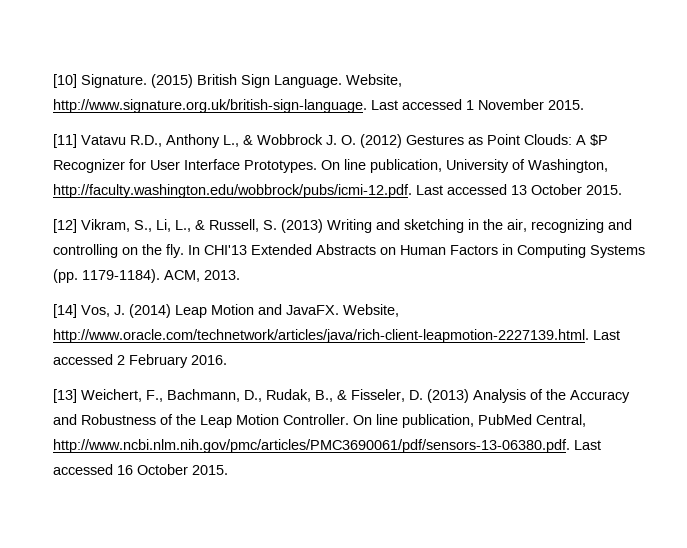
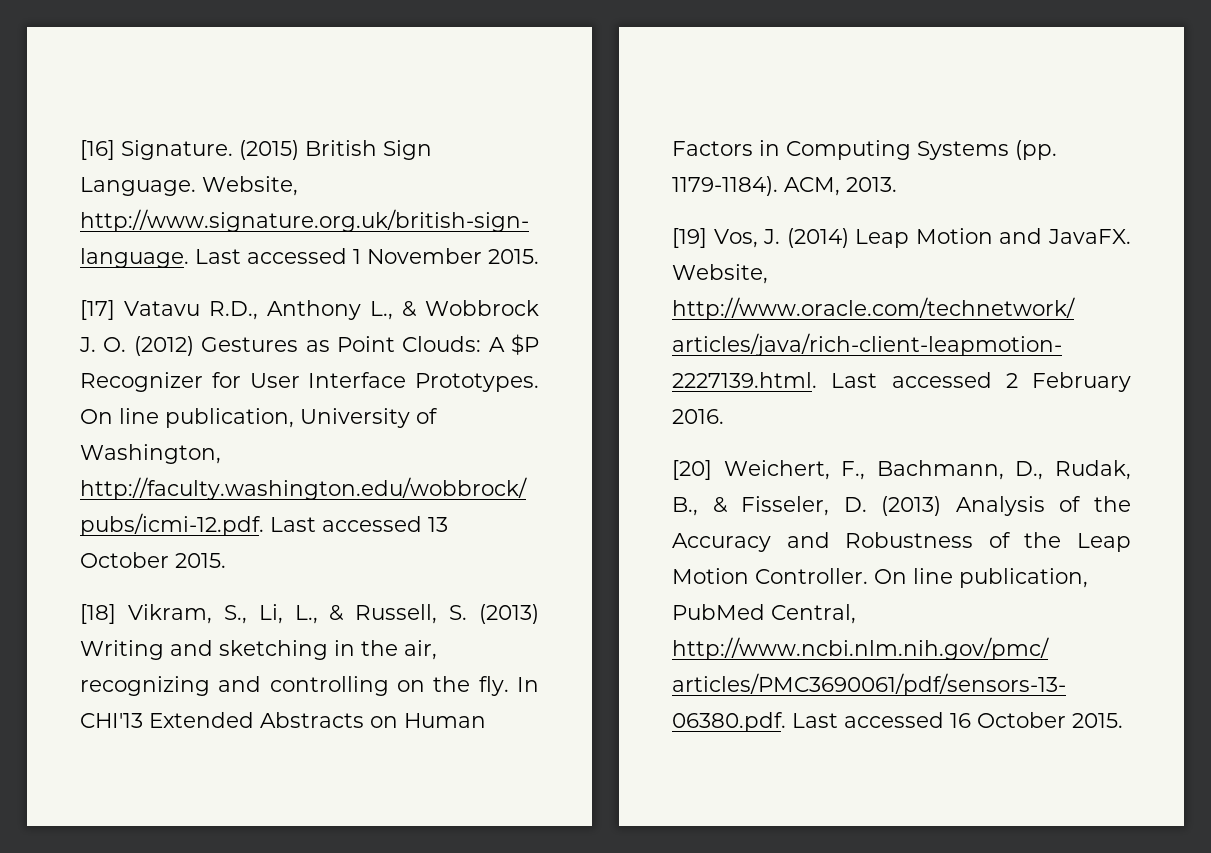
- [10] Signature.
+ [16] Signature.
- [11] Vatavu R.D., Anthony L., & Wobbrock J. O. (2012) Gestures as Point Clouds: A $P Recognizer for User Interface Prototypes.
+ [17] Vatavu R.D., Anthony L., & Wobbrock J. O. (2012) Gestures as Point Clouds: A $P Recognizer for User Interface Prototypes.
- [12] Vikram, S., Li, L., & Russell, S. (2013) Writing and sketching in the air, recognizing and controlling on the fly.
+ [18] Vikram, S., Li, L., & Russell, S. (2013) Writing and sketching in the air, recognizing and controlling on the fly.
- [14] Vos, J. (2014) Leap Motion and JavaFX.
+ [19] Vos, J. (2014) Leap Motion and JavaFX.
- [13] Weichert, F., Bachmann, D., Rudak, B., & Fisseler, D. (2013) Analysis of the Accuracy and Robustness of the Leap Motion Controller.
+ [20] Weichert, F., Bachmann, D., Rudak, B., & Fisseler, D. (2013) Analysis of the Accuracy and Robustness of the Leap Motion Controller.

